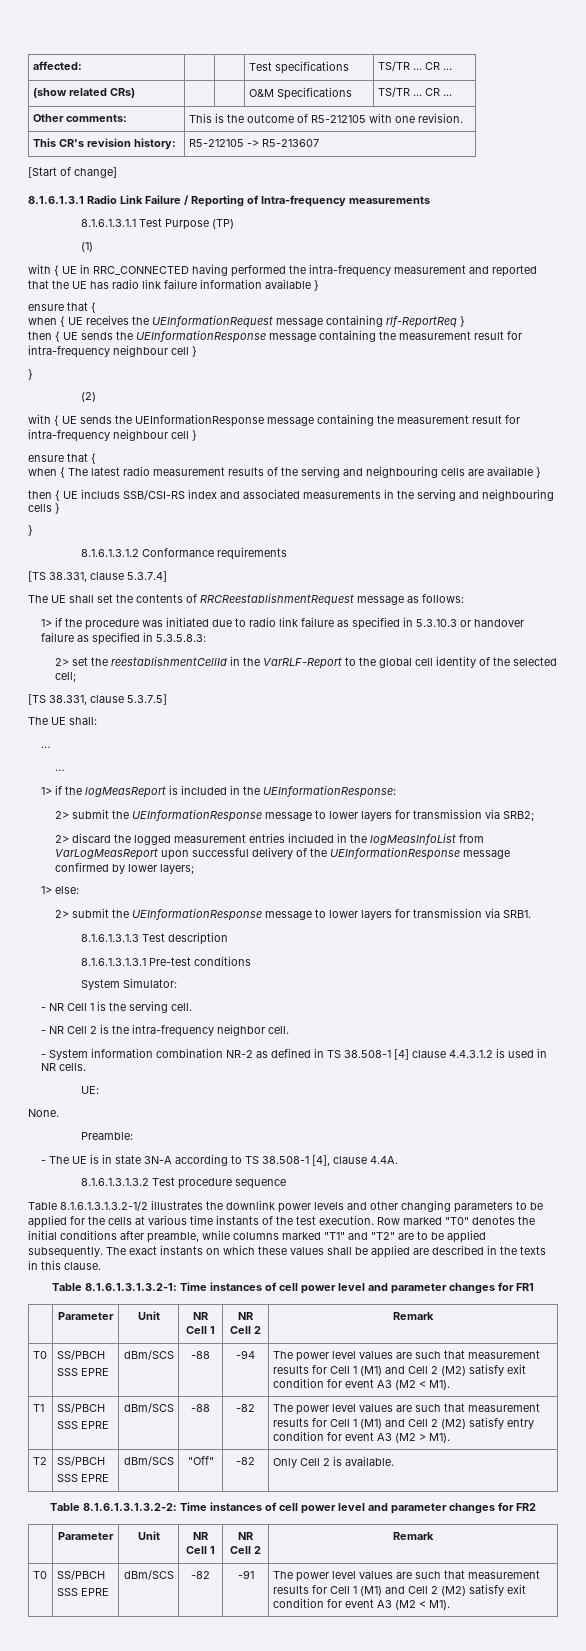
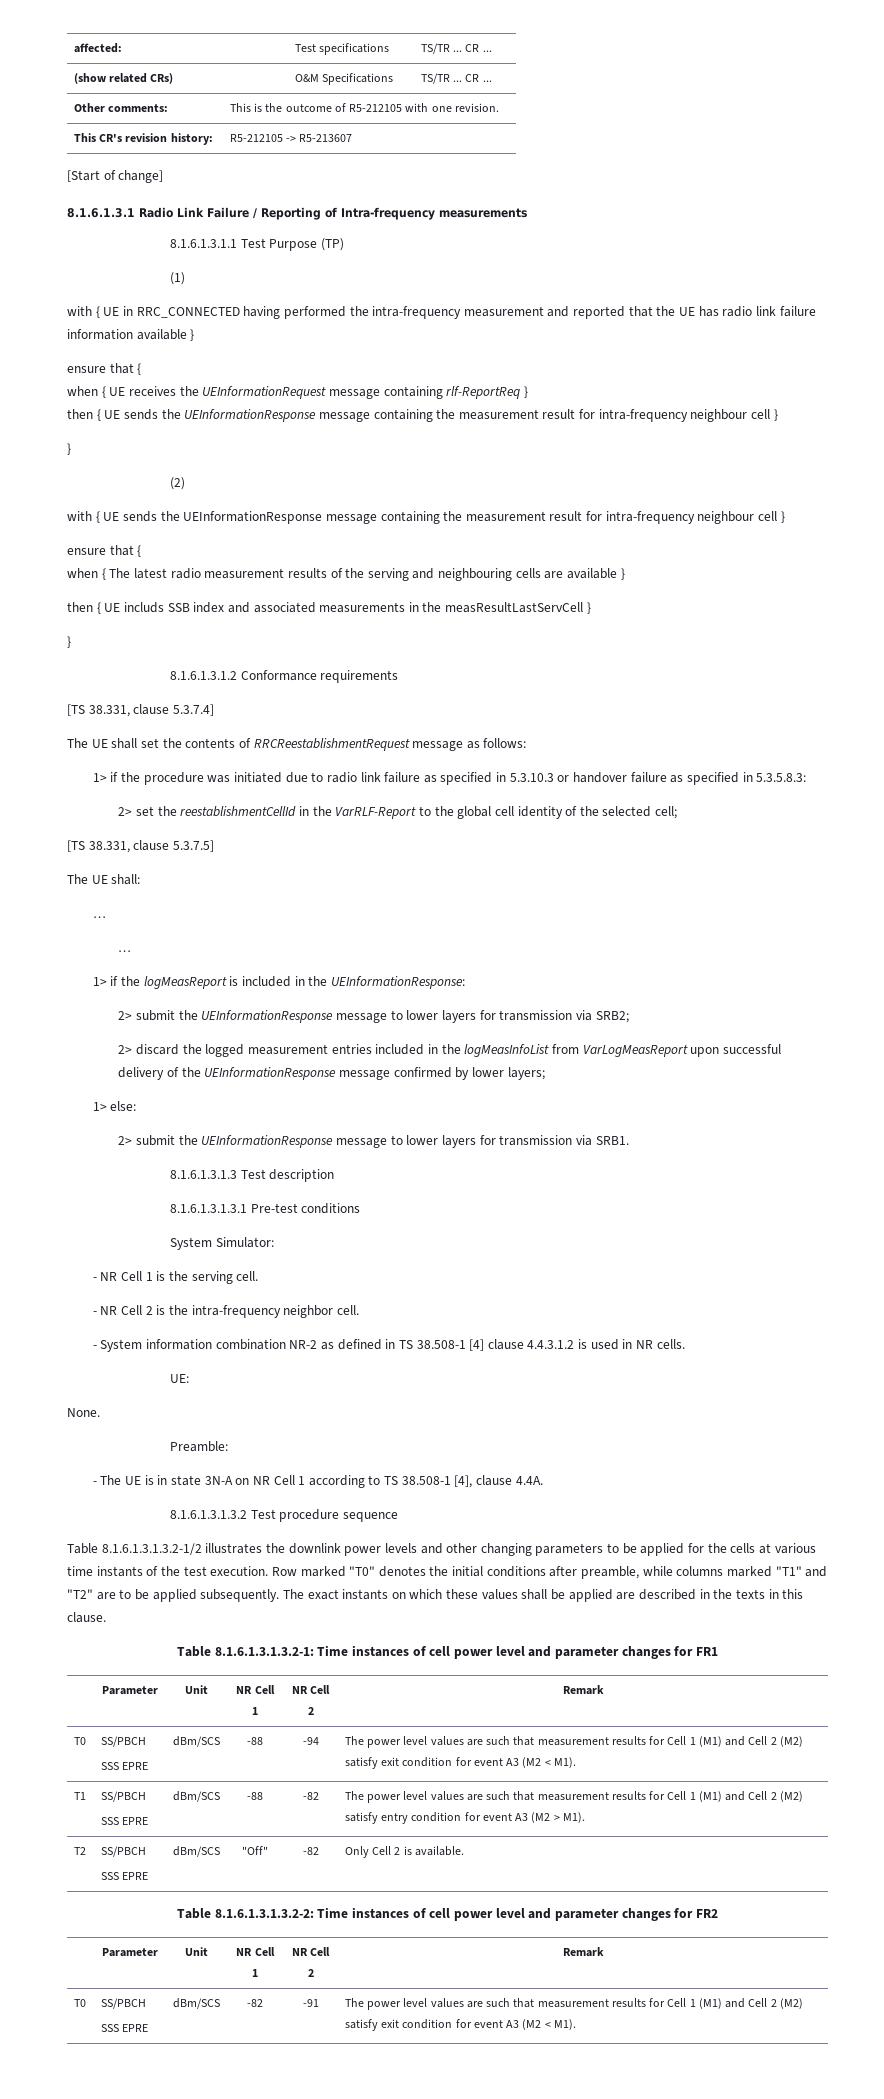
- then { UE includs SSB/CSI-RS index and associated measurements in the serving and neighbouring cells }
+ then { UE includs SSB index and associated measurements in the measResultLastServCell }
- - The UE is in state 3N-A according to TS 38.508-1 [4], clause 4.4A.
+ - The UE is in state 3N-A on NR Cell 1 according to TS 38.508-1 [4], clause 4.4A.

